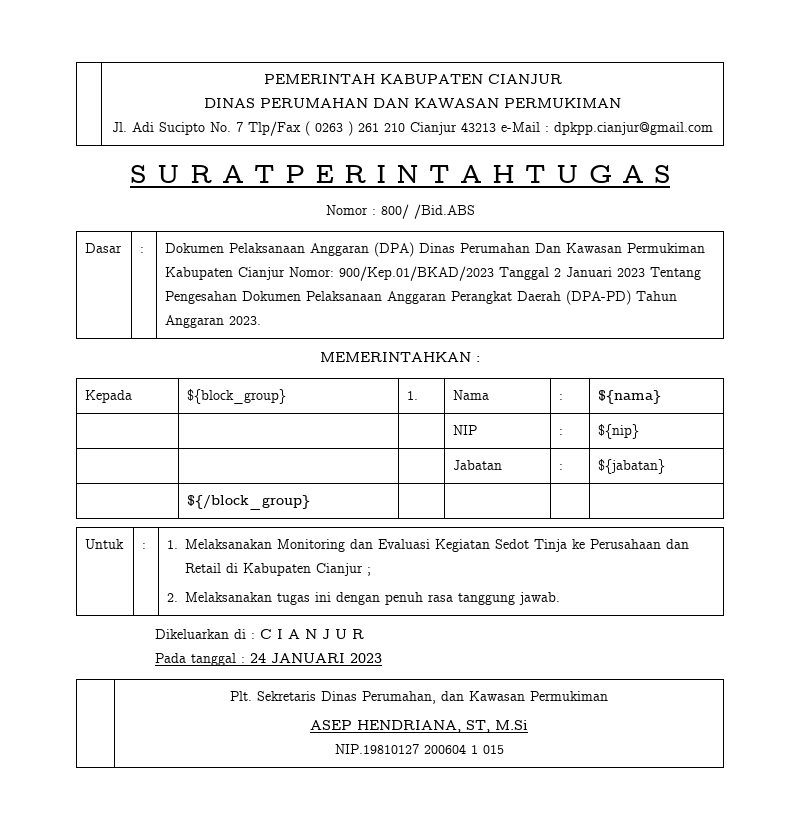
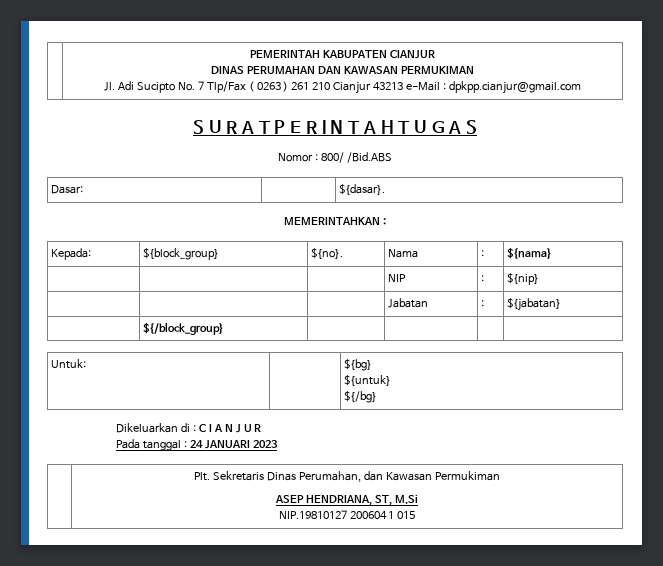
- Dasar | : | Dokumen Pelaksanaan Anggaran (DPA) Dinas Perumahan Dan Kawasan Permukiman Kabupaten Cianjur Nomor: 900/Kep.01/BKAD/2023 Tanggal 2 Januari 2023 Tentang Pengesahan Dokumen Pelaksanaan Anggaran Perangkat Daerah (DPA-PD) Tahun Anggaran 2023.
+ Dasar: | | ${dasar}.
- Kepada | ${block_group} | 1. | Nama | : | ${nama}
+ Kepada: | ${block_group} | ${no}. | Nama | : | ${nama}
- Untuk | : | 1. Melaksanakan Monitoring dan Evaluasi Kegiatan Sedot Tinja ke Perusahaan dan Retail di Kabupaten Cianjur ;
- 2. Melaksanakan tugas ini dengan penuh rasa tanggung jawab.
+ Untuk: | | ${bg}
+ ${untuk}
+ ${/bg}

